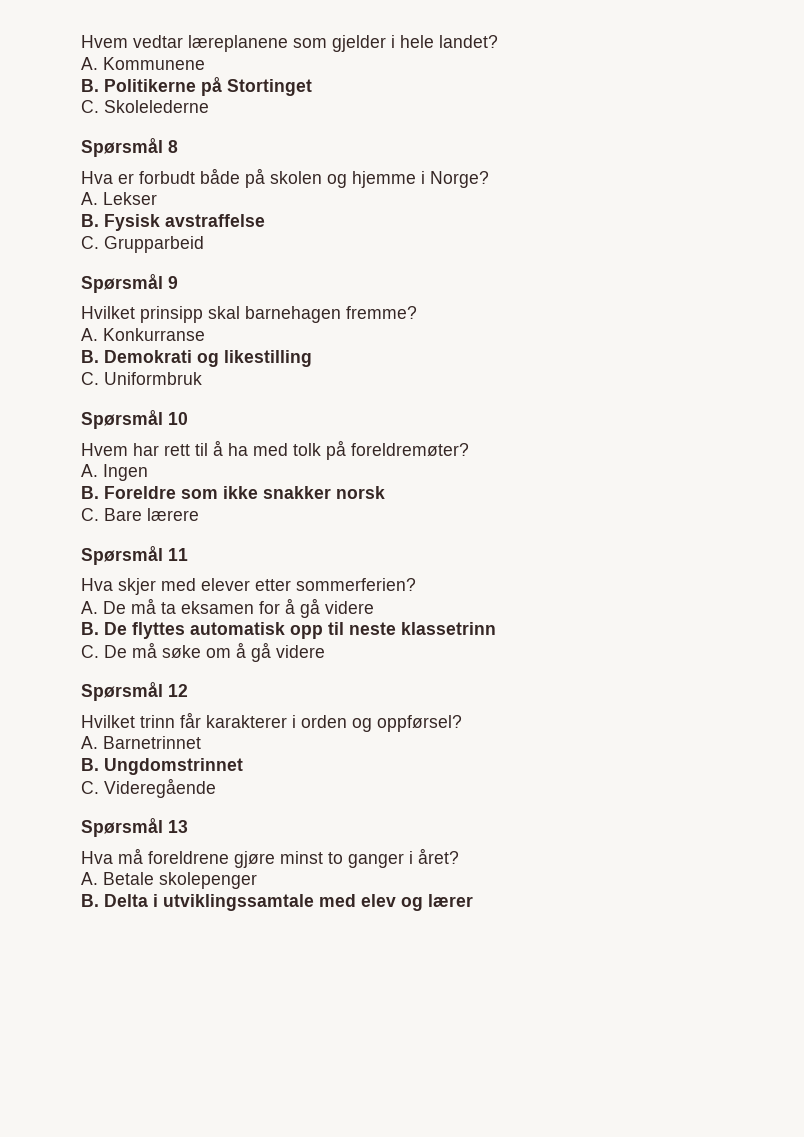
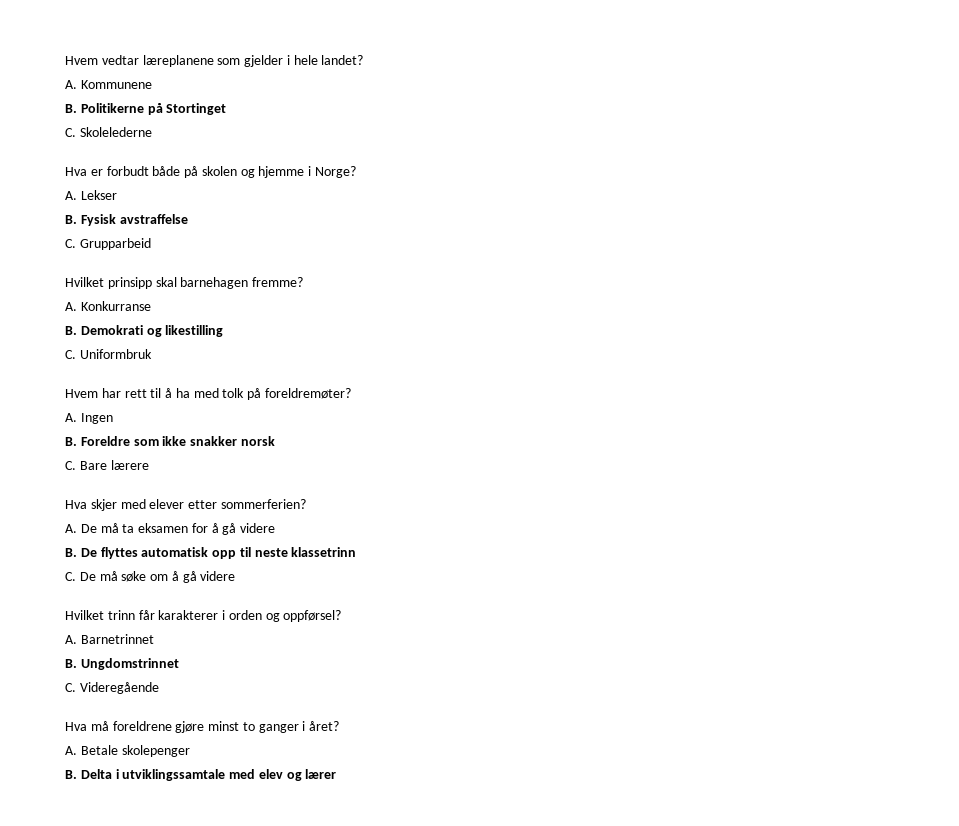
- Spørsmål 8
- Spørsmål 9
- Spørsmål 10
- Spørsmål 11
- Spørsmål 12
- Spørsmål 13

